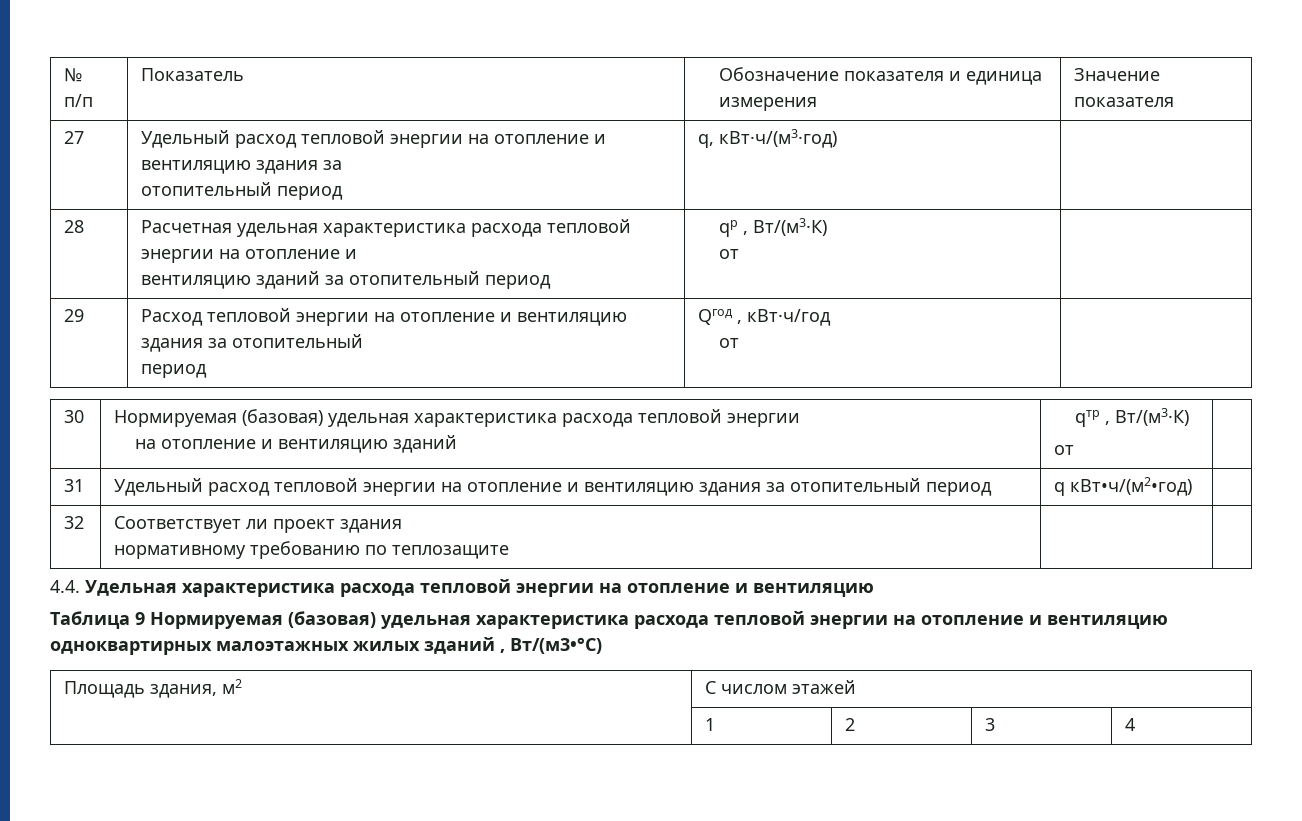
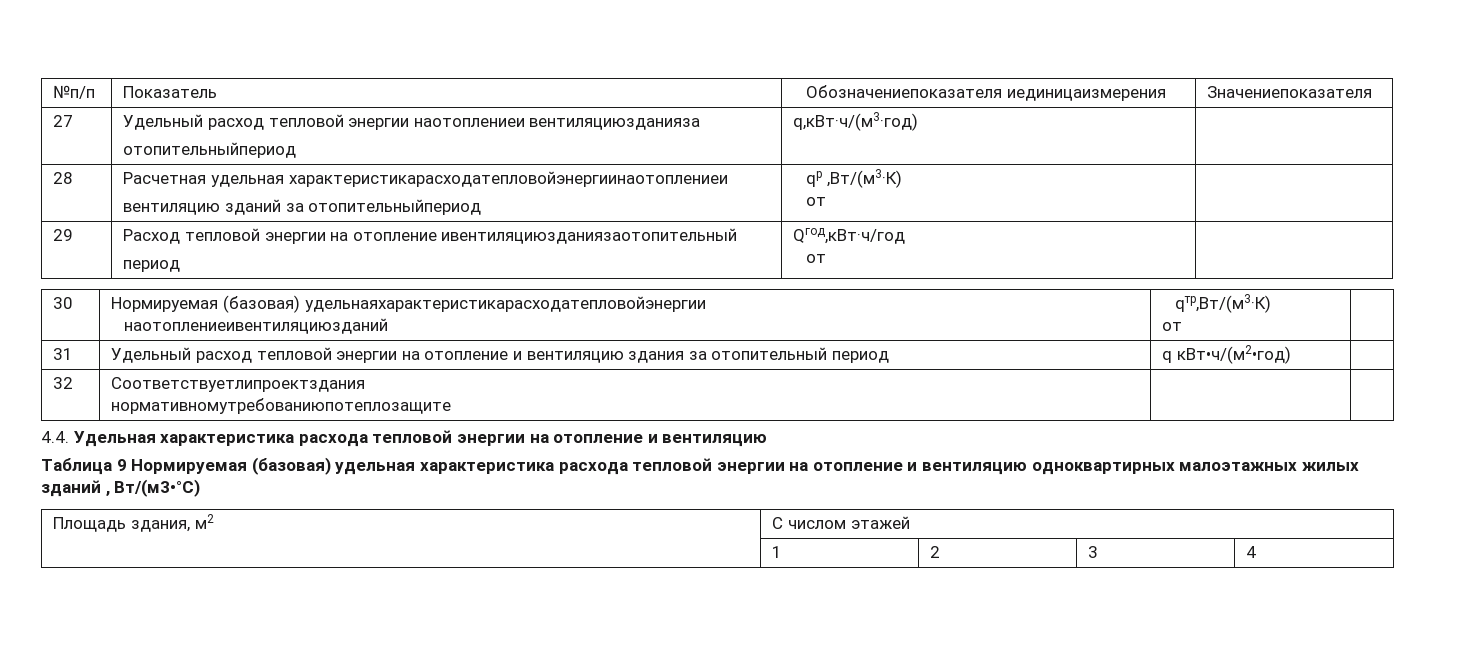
- № п/п | Показатель | Обозначение показателя и единица измерения | Значение показателя
+ №п/п | Показатель | Обозначениепоказателя иединицаизмерения | Значениепоказателя
- 27 | Удельный расход тепловой энергии на отопление и вентиляцию здания за
- отопительный период | q, кВт·ч/(м3·год) |
- 28 | Расчетная удельная характеристика расхода тепловой энергии на отопление и
- вентиляцию зданий за отопительный период | qр , Вт/(м3·К)
+ 27 | Удельный расход тепловой энергии наотоплениеи вентиляциюзданияза
+ отопительныйпериод | q,кВт·ч/(м3·год) |
+ 28 | Расчетная удельная характеристикарасходатепловойэнергиинаотоплениеи
+ вентиляцию зданий за отопительныйпериод | qр ,Вт/(м3·К)
- 29 | Расход тепловой энергии на отопление и вентиляцию здания за отопительный
- период | Qгод , кВт·ч/год
+ 29 | Расход тепловой энергии на отопление ивентиляциюзданиязаотопительный
+ период | Qгод,кВт·ч/год
  от |
- 30 | Нормируемая (базовая) удельная характеристика расхода тепловой энергии
- на отопление и вентиляцию зданий | qтр , Вт/(м3·К)
+ 30 | Нормируемая (базовая) удельнаяхарактеристикарасходатепловойэнергии
+ наотоплениеивентиляциюзданий | qтр,Вт/(м3·К)
- 32 | Соответствует ли проект здания
- нормативному требованию по теплозащите | |
+ 32 | Соответствуетлипроектздания
+ нормативномутребованиюпотеплозащите | |

